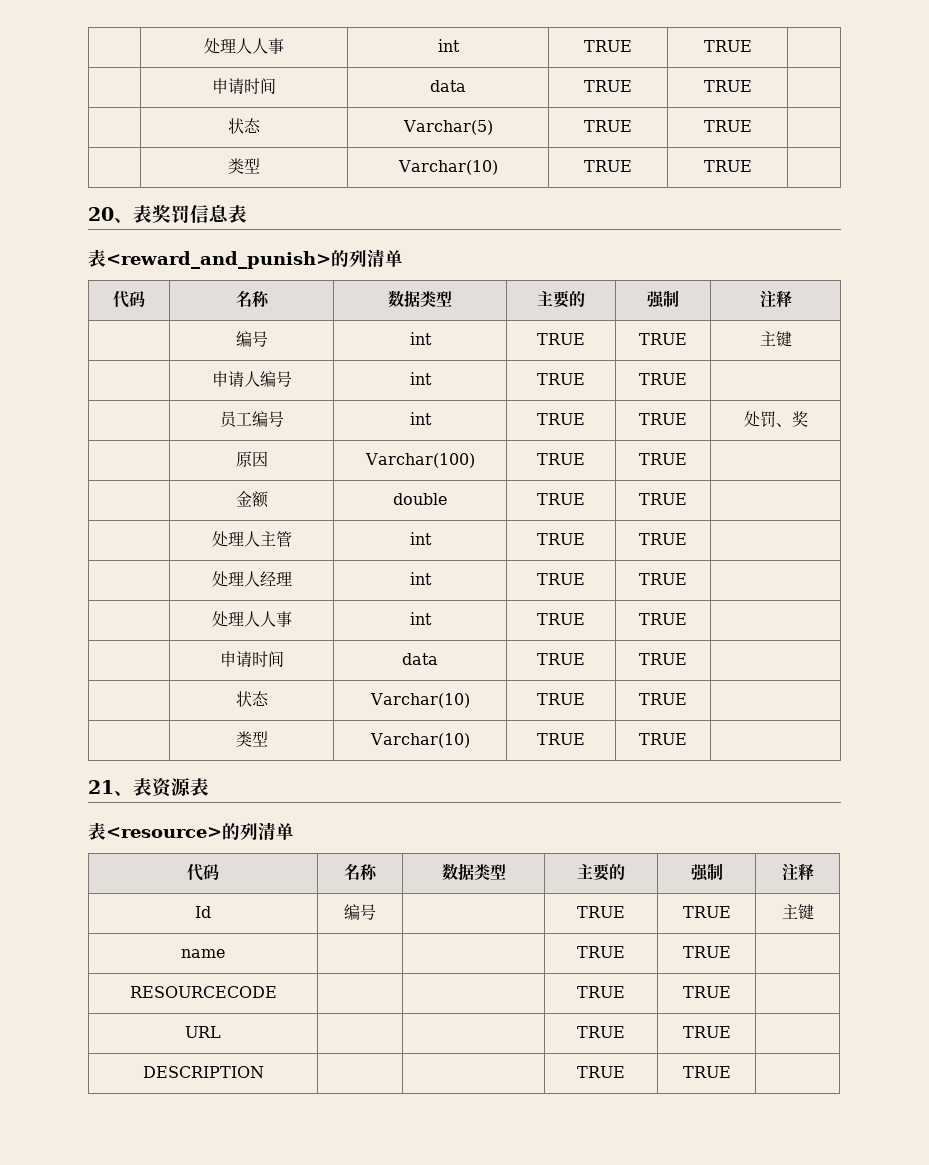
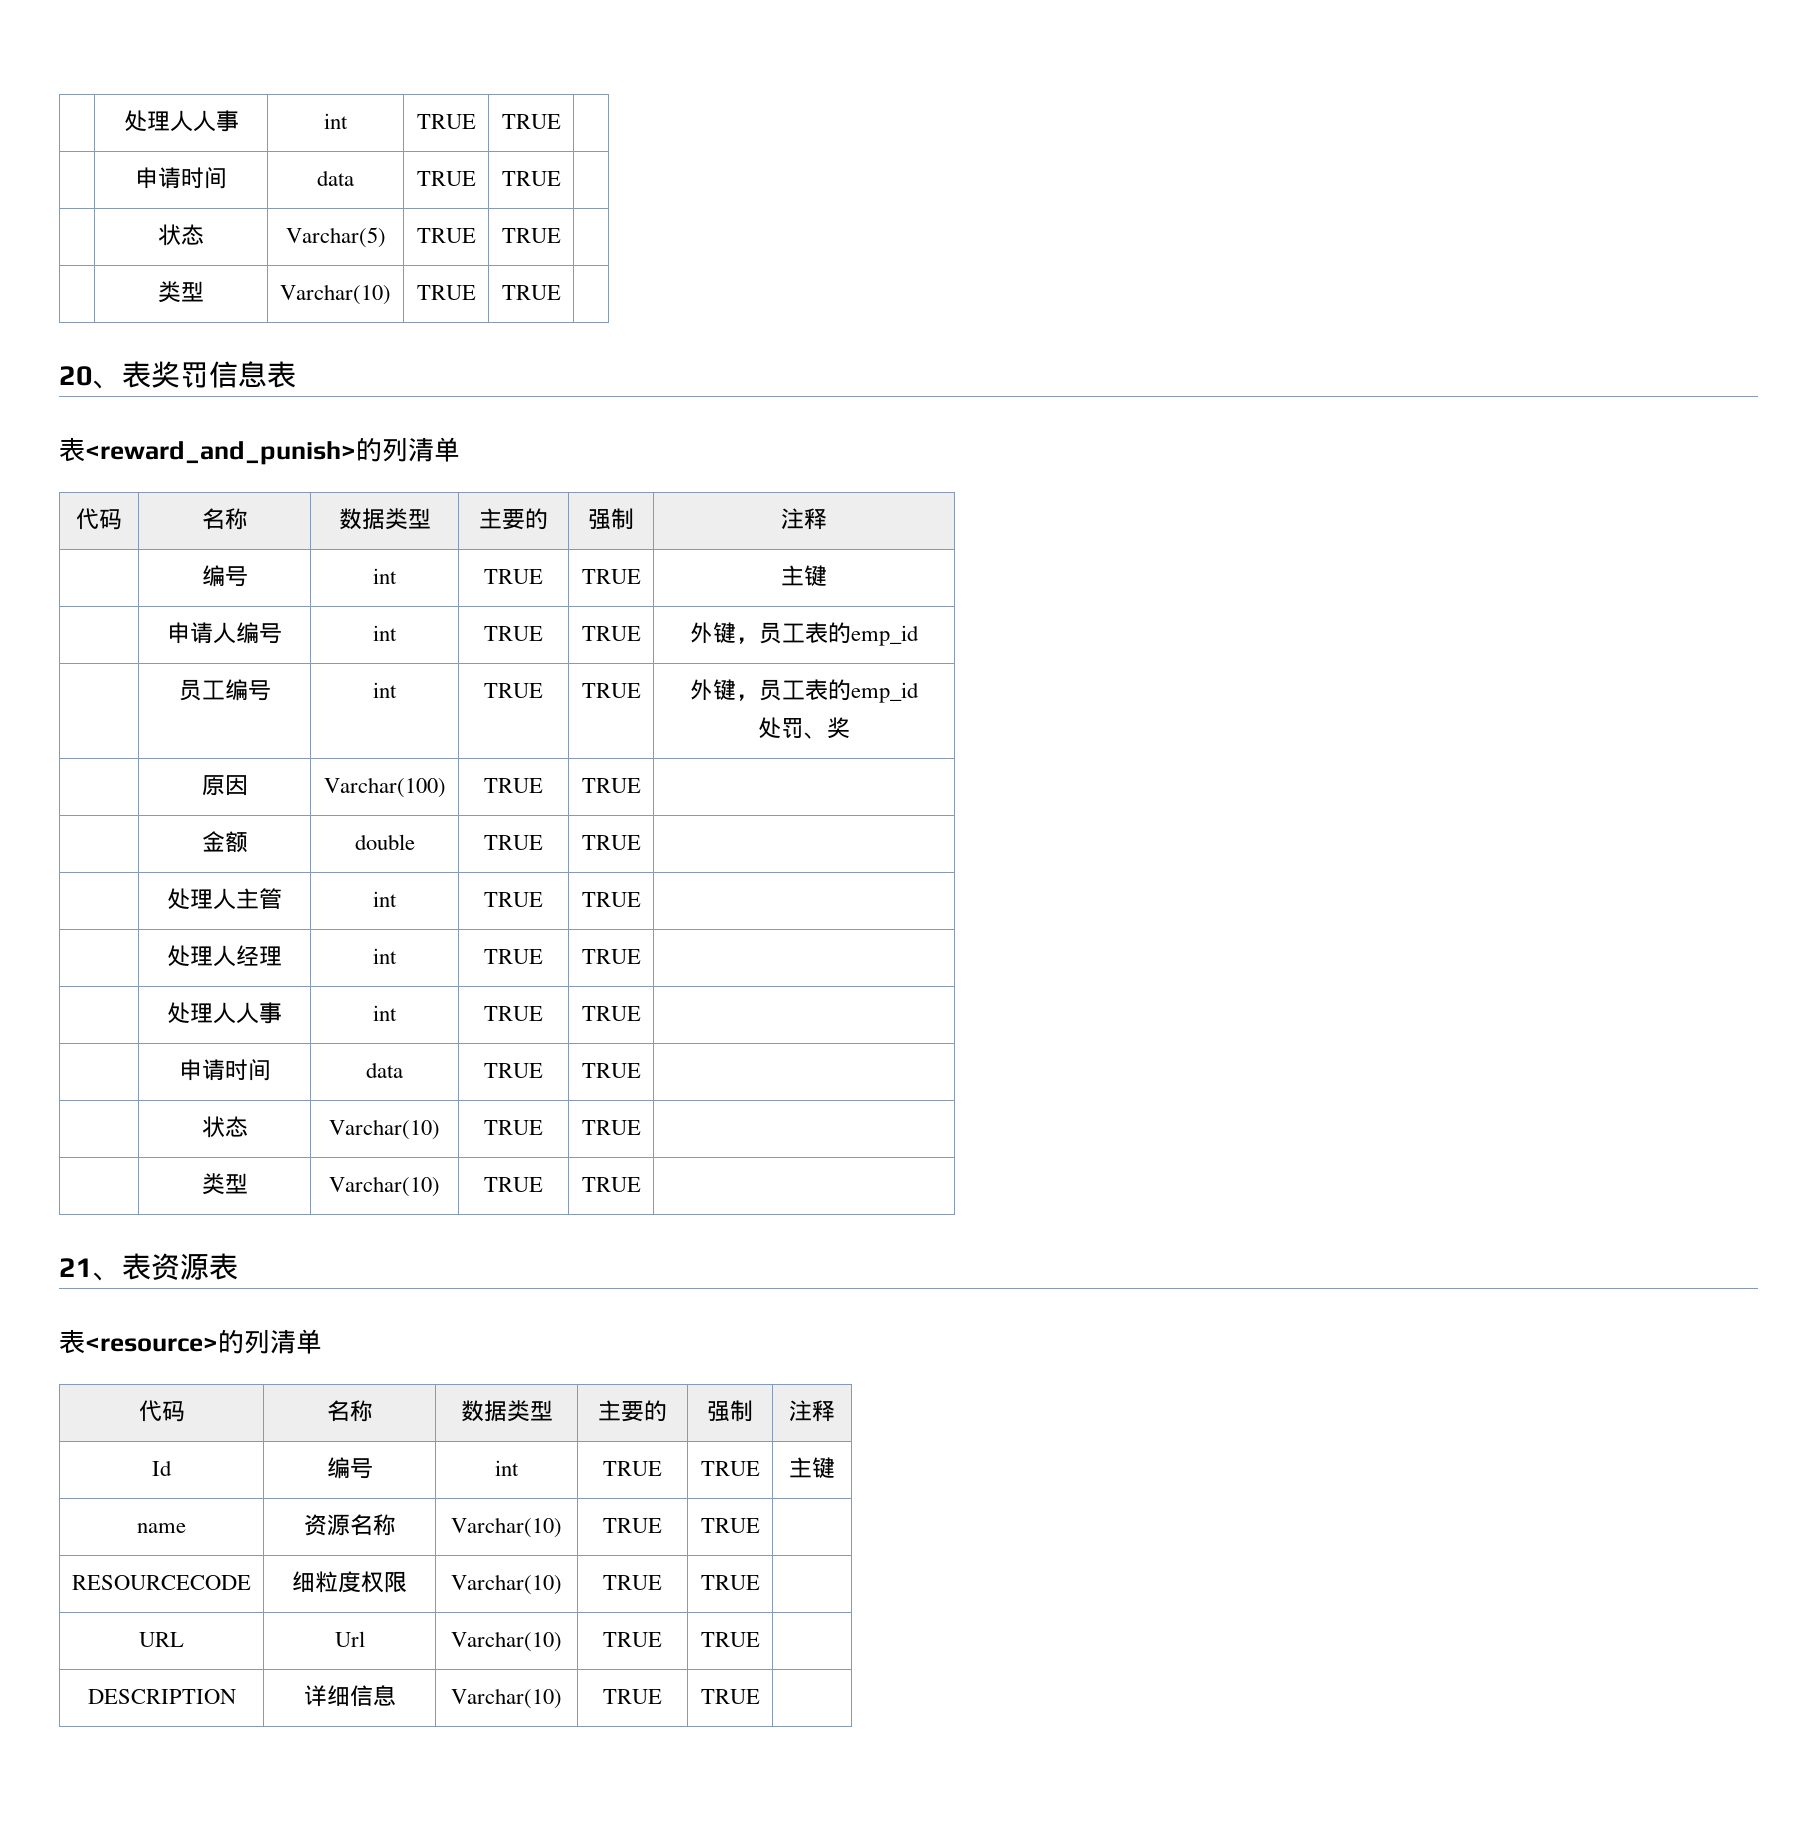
- | 申请人编号 | int | TRUE | TRUE |
+ | 申请人编号 | int | TRUE | TRUE | 外键，员工表的emp_id
- | 员工编号 | int | TRUE | TRUE | 处罚、奖
+ | 员工编号 | int | TRUE | TRUE | 外键，员工表的emp_id
+ 处罚、奖
- Id | 编号 | | TRUE | TRUE | 主键
+ Id | 编号 | int | TRUE | TRUE | 主键
- name | | | TRUE | TRUE |
+ name | 资源名称 | Varchar(10) | TRUE | TRUE |
- RESOURCECODE | | | TRUE | TRUE |
+ RESOURCECODE | 细粒度权限 | Varchar(10) | TRUE | TRUE |
- URL | | | TRUE | TRUE |
+ URL | Url | Varchar(10) | TRUE | TRUE |
- DESCRIPTION | | | TRUE | TRUE |
+ DESCRIPTION | 详细信息 | Varchar(10) | TRUE | TRUE |

